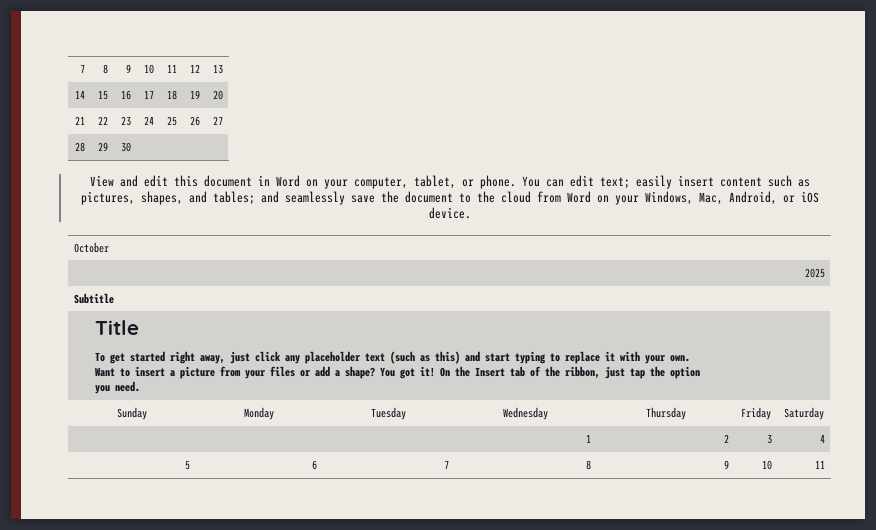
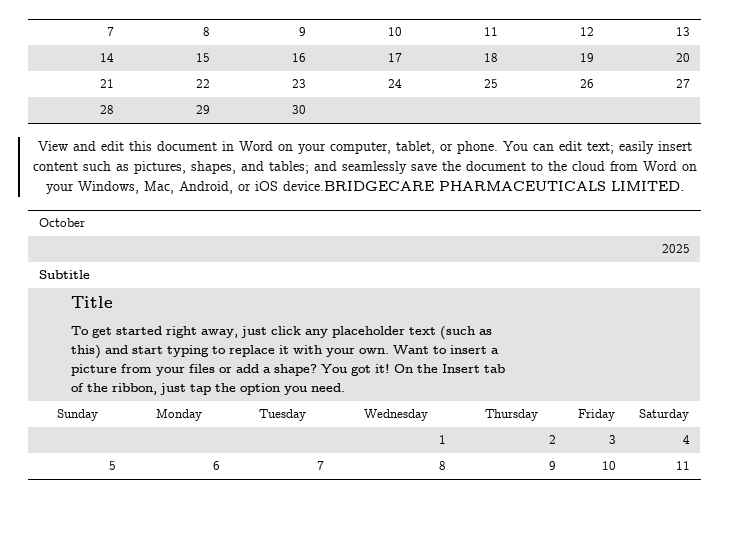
- You can edit text; easily insert content such as pictures, shapes, and tables; and seamlessly save the document to the cloud from Word on your Windows, Mac, Android, or iOS device.
+ You can edit text; easily insert content such as pictures, shapes, and tables; and seamlessly save the document to the cloud from Word on your Windows, Mac, Android, or iOS device.BRIDGECARE PHARMACEUTICALS LIMITED.

